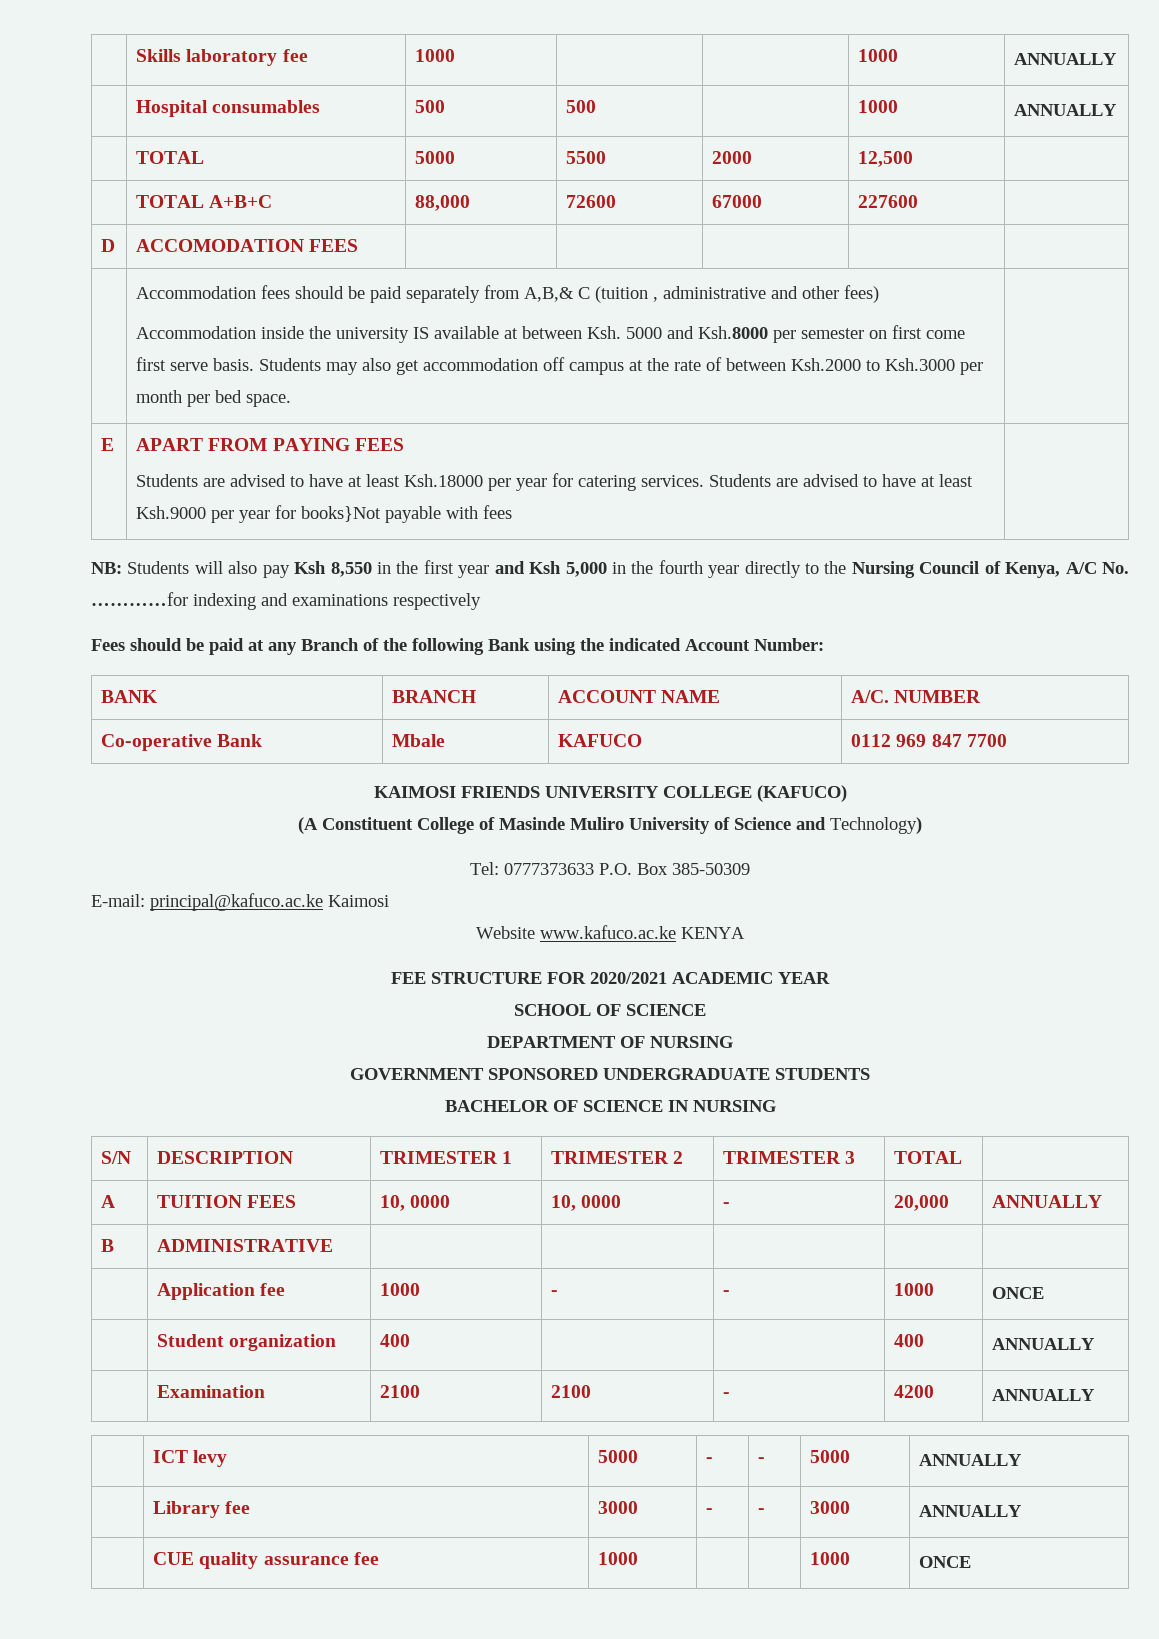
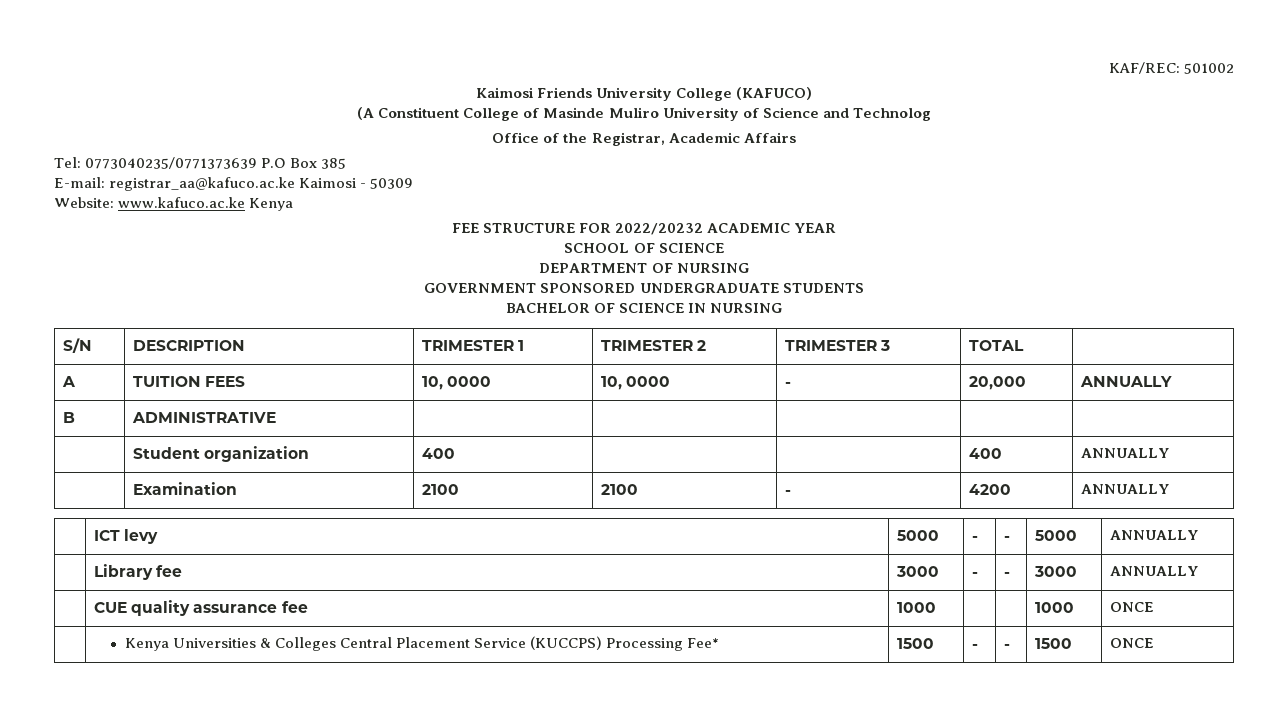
- | Skills laboratory fee | 1000 | | | 1000 | ANNUALLY
- | Hospital consumables | 500 | 500 | | 1000 | ANNUALLY
- | TOTAL | 5000 | 5500 | 2000 | 12,500 |
- | TOTAL A+B+C | 88,000 | 72600 | 67000 | 227600 |
- D | ACCOMODATION FEES | | | | |
- | Accommodation fees should be paid separately from A,B,& C (tuition , administrative and other fees)
- Accommodation inside the university IS available at between Ksh. 5000 and Ksh.8000 per semester on first come first serve basis. Students may also get accommodation off campus at the rate of between Ksh.2000 to Ksh.3000 per month per bed space. |
- E | APART FROM PAYING FEES
- Students are advised to have at least Ksh.18000 per year for catering services. Students are advised to have at least Ksh.9000 per year for books}Not payable with fees |
- NB: Students will also pay Ksh 8,550 in the first year and Ksh 5,000 in the fourth year directly to the Nursing Council of Kenya, A/C No. …………for indexing and examinations respectively
- Fees should be paid at any Branch of the following Bank using the indicated Account Number:
- BANK | BRANCH | ACCOUNT NAME | A/C. NUMBER
- Co-operative Bank | Mbale | KAFUCO | 0112 969 847 7700
- KAIMOSI FRIENDS UNIVERSITY COLLEGE (KAFUCO)
+ KAF/REC: 501002
+ Kaimosi Friends University College (KAFUCO)
- (A Constituent College of Masinde Muliro University of Science and Technology)
- Tel: 0777373633 P.O. Box 385-50309
+ (A Constituent College of Masinde Muliro University of Science and Technolog
+ Office of the Registrar, Academic Affairs
+ Tel: 0773040235/0771373639 P.O Box 385
- E-mail: principal@kafuco.ac.ke Kaimosi
- Website www.kafuco.ac.ke KENYA
+ E-mail: registrar_aa@kafuco.ac.ke Kaimosi - 50309
+ Website: www.kafuco.ac.ke Kenya
- FEE STRUCTURE FOR 2020/2021 ACADEMIC YEAR
+ FEE STRUCTURE FOR 2022/20232 ACADEMIC YEAR
- | Application fee | 1000 | - | - | 1000 | ONCE
+ | Kenya Universities & Colleges Central Placement Service (KUCCPS) Processing Fee* | 1500 | - | - | 1500 | ONCE

